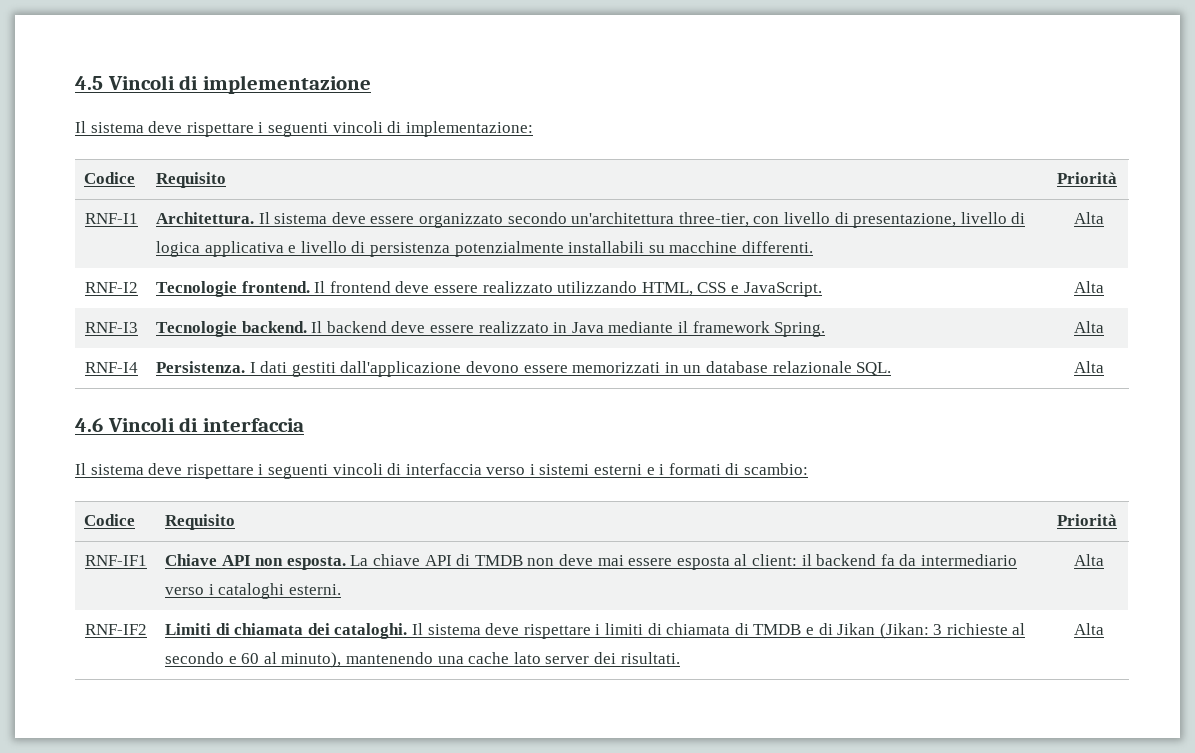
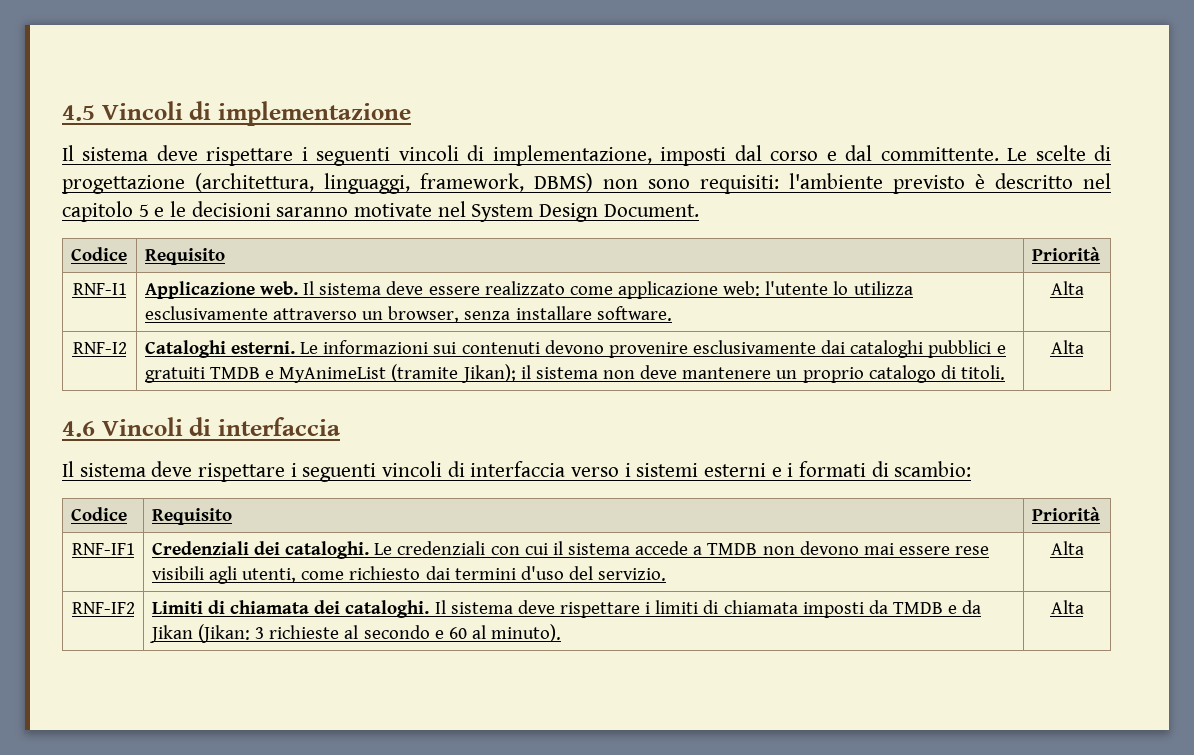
- Il sistema deve rispettare i seguenti vincoli di implementazione:
+ Il sistema deve rispettare i seguenti vincoli di implementazione, imposti dal corso e dal committente. Le scelte di progettazione (architettura, linguaggi, framework, DBMS) non sono requisiti: l'ambiente previsto è descritto nel capitolo 5 e le decisioni saranno motivate nel System Design Document.
- RNF-I1 | Architettura. Il sistema deve essere organizzato secondo un'architettura three-tier, con livello di presentazione, livello di logica applicativa e livello di persistenza potenzialmente installabili su macchine differenti. | Alta
- RNF-I2 | Tecnologie frontend. Il frontend deve essere realizzato utilizzando HTML, CSS e JavaScript. | Alta
- RNF-I3 | Tecnologie backend. Il backend deve essere realizzato in Java mediante il framework Spring. | Alta
- RNF-I4 | Persistenza. I dati gestiti dall'applicazione devono essere memorizzati in un database relazionale SQL. | Alta
+ RNF-I1 | Applicazione web. Il sistema deve essere realizzato come applicazione web: l'utente lo utilizza esclusivamente attraverso un browser, senza installare software. | Alta
+ RNF-I2 | Cataloghi esterni. Le informazioni sui contenuti devono provenire esclusivamente dai cataloghi pubblici e gratuiti TMDB e MyAnimeList (tramite Jikan); il sistema non deve mantenere un proprio catalogo di titoli. | Alta
- RNF-IF1 | Chiave API non esposta. La chiave API di TMDB non deve mai essere esposta al client: il backend fa da intermediario verso i cataloghi esterni. | Alta
+ RNF-IF1 | Credenziali dei cataloghi. Le credenziali con cui il sistema accede a TMDB non devono mai essere rese visibili agli utenti, come richiesto dai termini d'uso del servizio. | Alta
- RNF-IF2 | Limiti di chiamata dei cataloghi. Il sistema deve rispettare i limiti di chiamata di TMDB e di Jikan (Jikan: 3 richieste al secondo e 60 al minuto), mantenendo una cache lato server dei risultati. | Alta
+ RNF-IF2 | Limiti di chiamata dei cataloghi. Il sistema deve rispettare i limiti di chiamata imposti da TMDB e da Jikan (Jikan: 3 richieste al secondo e 60 al minuto). | Alta

